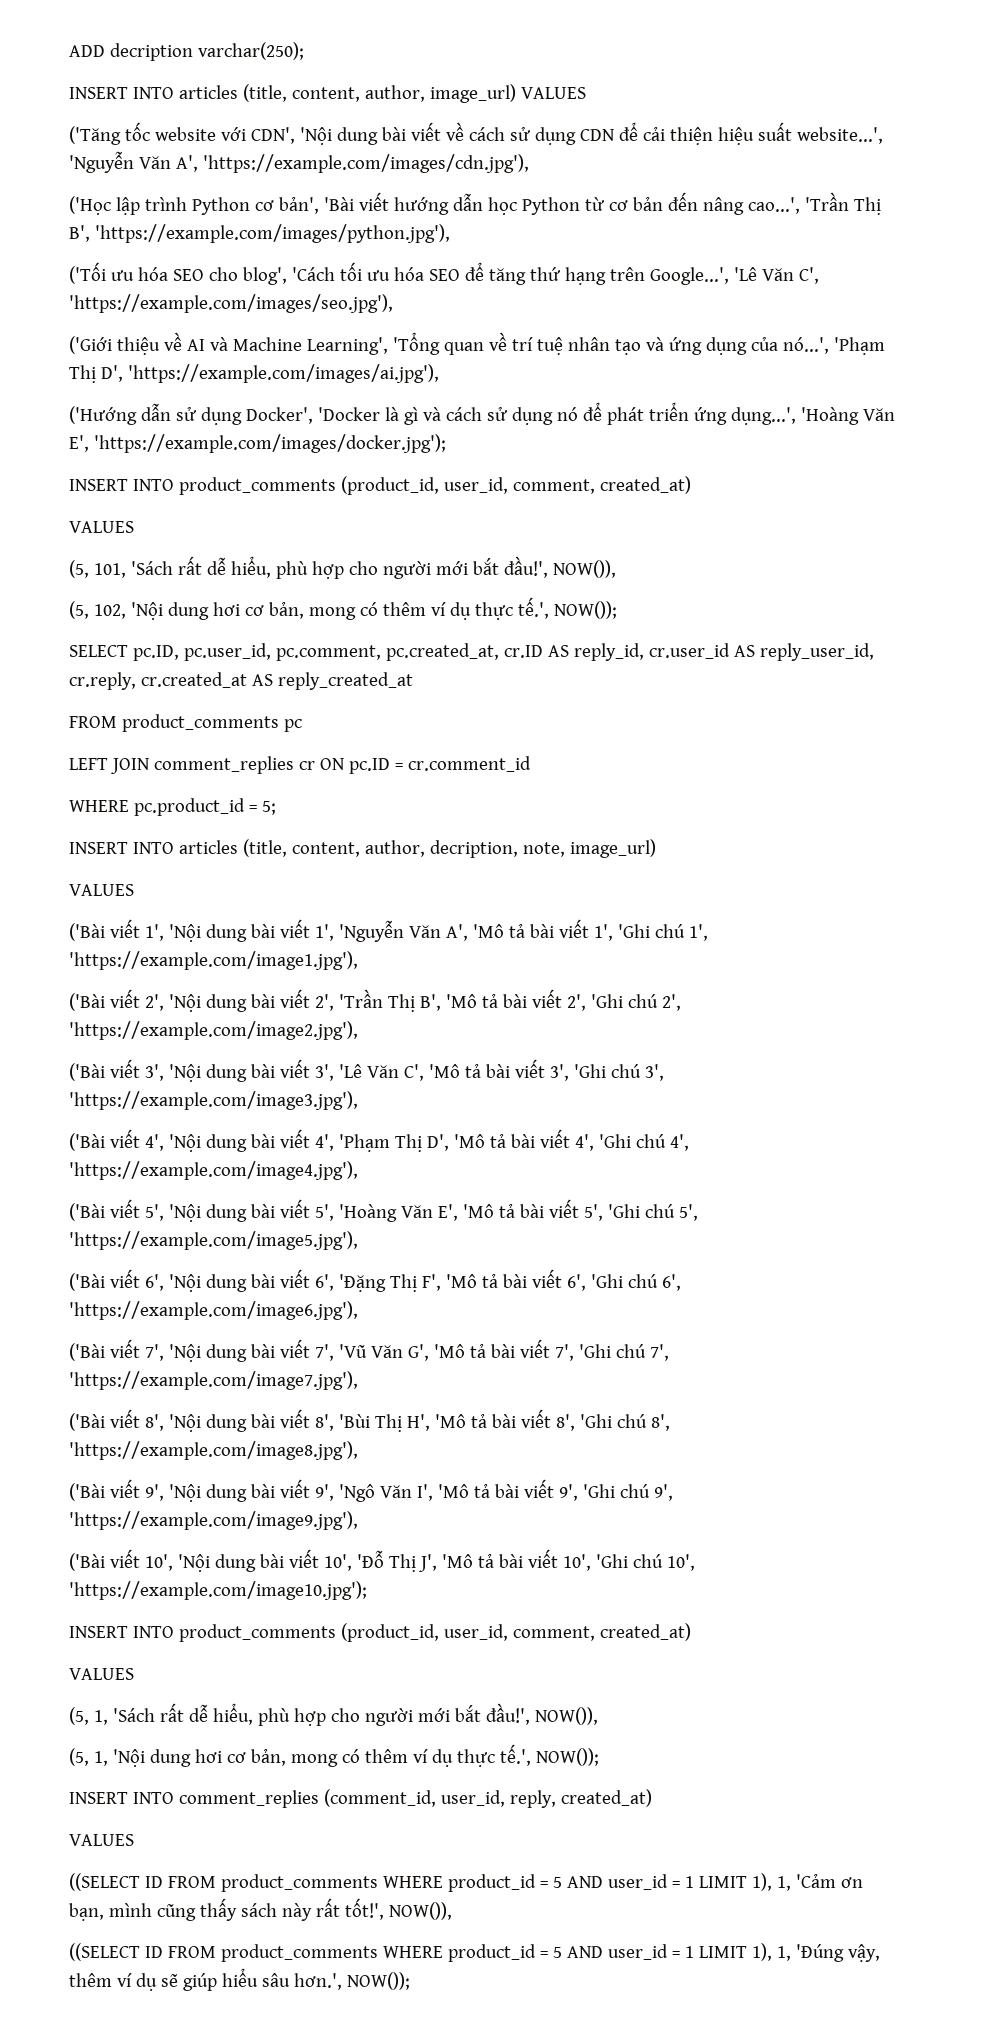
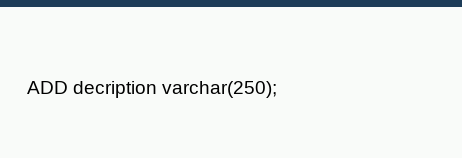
- INSERT INTO articles (title, content, author, image_url) VALUES
- ('Tăng tốc website với CDN', 'Nội dung bài viết về cách sử dụng CDN để cải thiện hiệu suất website...', 'Nguyễn Văn A', 'https://example.com/images/cdn.jpg'),
- ('Học lập trình Python cơ bản', 'Bài viết hướng dẫn học Python từ cơ bản đến nâng cao...', 'Trần Thị B', 'https://example.com/images/python.jpg'),
- ('Tối ưu hóa SEO cho blog', 'Cách tối ưu hóa SEO để tăng thứ hạng trên Google...', 'Lê Văn C', 'https://example.com/images/seo.jpg'),
- ('Giới thiệu về AI và Machine Learning', 'Tổng quan về trí tuệ nhân tạo và ứng dụng của nó...', 'Phạm Thị D', 'https://example.com/images/ai.jpg'),
- ('Hướng dẫn sử dụng Docker', 'Docker là gì và cách sử dụng nó để phát triển ứng dụng...', 'Hoàng Văn E', 'https://example.com/images/docker.jpg');
- INSERT INTO product_comments (product_id, user_id, comment, created_at)
- VALUES
- (5, 101, 'Sách rất dễ hiểu, phù hợp cho người mới bắt đầu!', NOW()),
- (5, 102, 'Nội dung hơi cơ bản, mong có thêm ví dụ thực tế.', NOW());
- SELECT pc.ID, pc.user_id, pc.comment, pc.created_at, cr.ID AS reply_id, cr.user_id AS reply_user_id, cr.reply, cr.created_at AS reply_created_at
- FROM product_comments pc
- LEFT JOIN comment_replies cr ON pc.ID = cr.comment_id
- WHERE pc.product_id = 5;
- INSERT INTO articles (title, content, author, decription, note, image_url)
- VALUES
- ('Bài viết 1', 'Nội dung bài viết 1', 'Nguyễn Văn A', 'Mô tả bài viết 1', 'Ghi chú 1', 'https://example.com/image1.jpg'),
- ('Bài viết 2', 'Nội dung bài viết 2', 'Trần Thị B', 'Mô tả bài viết 2', 'Ghi chú 2', 'https://example.com/image2.jpg'),
- ('Bài viết 3', 'Nội dung bài viết 3', 'Lê Văn C', 'Mô tả bài viết 3', 'Ghi chú 3', 'https://example.com/image3.jpg'),
- ('Bài viết 4', 'Nội dung bài viết 4', 'Phạm Thị D', 'Mô tả bài viết 4', 'Ghi chú 4', 'https://example.com/image4.jpg'),
- ('Bài viết 5', 'Nội dung bài viết 5', 'Hoàng Văn E', 'Mô tả bài viết 5', 'Ghi chú 5', 'https://example.com/image5.jpg'),
- ('Bài viết 6', 'Nội dung bài viết 6', 'Đặng Thị F', 'Mô tả bài viết 6', 'Ghi chú 6', 'https://example.com/image6.jpg'),
- ('Bài viết 7', 'Nội dung bài viết 7', 'Vũ Văn G', 'Mô tả bài viết 7', 'Ghi chú 7', 'https://example.com/image7.jpg'),
- ('Bài viết 8', 'Nội dung bài viết 8', 'Bùi Thị H', 'Mô tả bài viết 8', 'Ghi chú 8', 'https://example.com/image8.jpg'),
- ('Bài viết 9', 'Nội dung bài viết 9', 'Ngô Văn I', 'Mô tả bài viết 9', 'Ghi chú 9', 'https://example.com/image9.jpg'),
- ('Bài viết 10', 'Nội dung bài viết 10', 'Đỗ Thị J', 'Mô tả bài viết 10', 'Ghi chú 10', 'https://example.com/image10.jpg');
- INSERT INTO product_comments (product_id, user_id, comment, created_at)
- VALUES
- (5, 1, 'Sách rất dễ hiểu, phù hợp cho người mới bắt đầu!', NOW()),
- (5, 1, 'Nội dung hơi cơ bản, mong có thêm ví dụ thực tế.', NOW());
- INSERT INTO comment_replies (comment_id, user_id, reply, created_at)
- VALUES
- ((SELECT ID FROM product_comments WHERE product_id = 5 AND user_id = 1 LIMIT 1), 1, 'Cảm ơn bạn, mình cũng thấy sách này rất tốt!', NOW()),
- ((SELECT ID FROM product_comments WHERE product_id = 5 AND user_id = 1 LIMIT 1), 1, 'Đúng vậy, thêm ví dụ sẽ giúp hiểu sâu hơn.', NOW());

